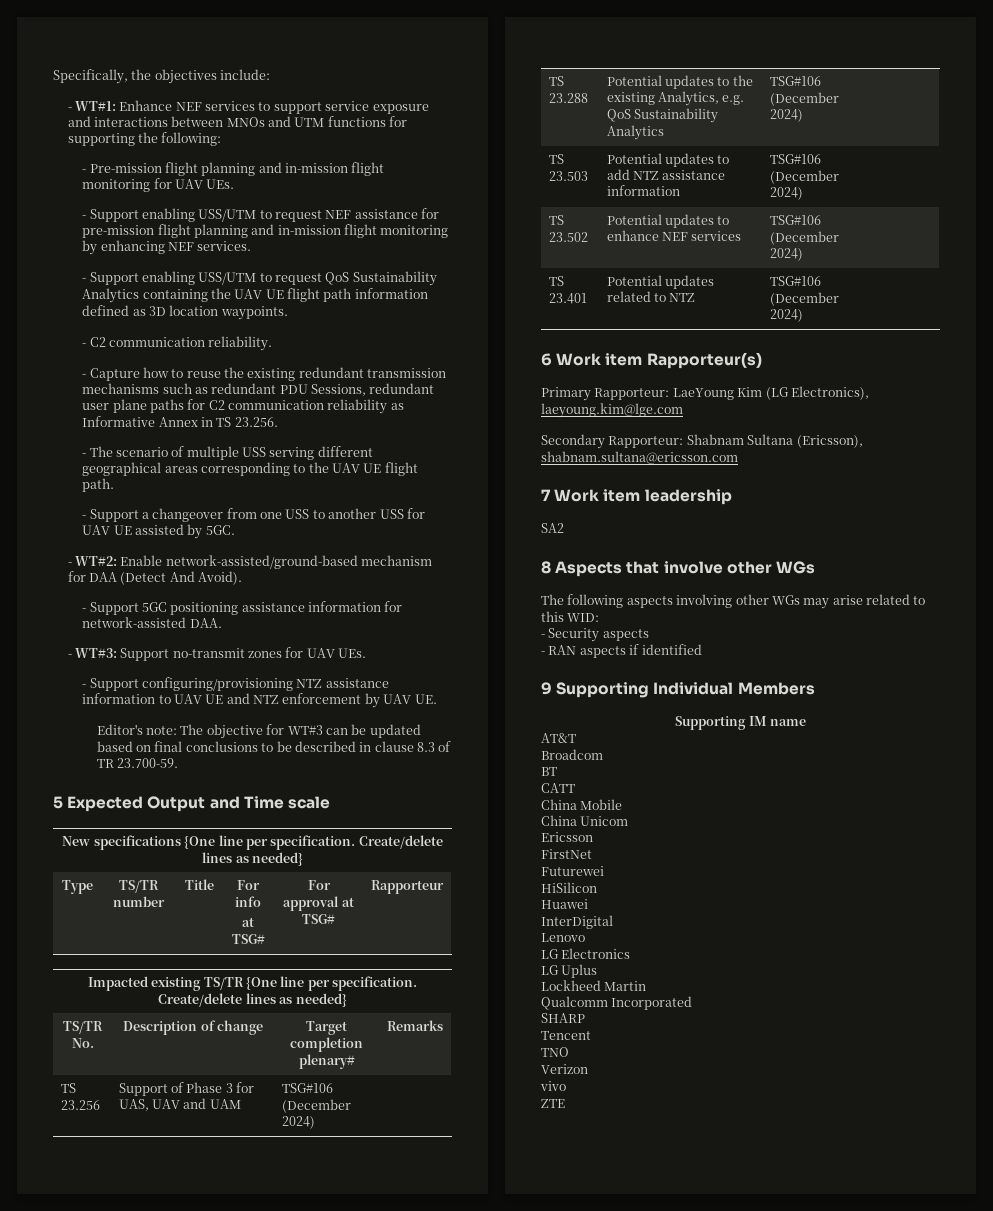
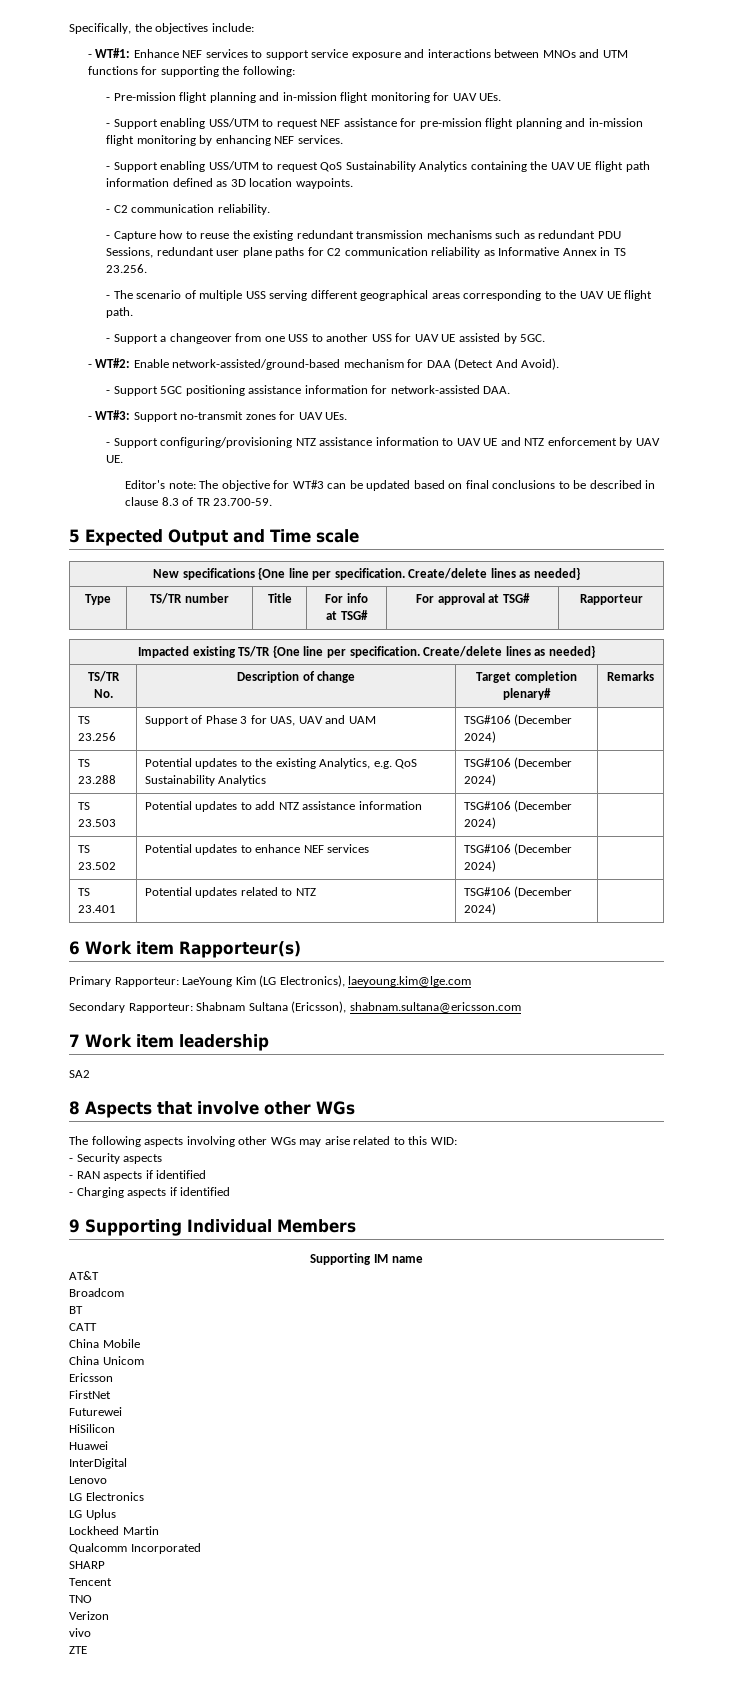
+ - Charging aspects if identified

